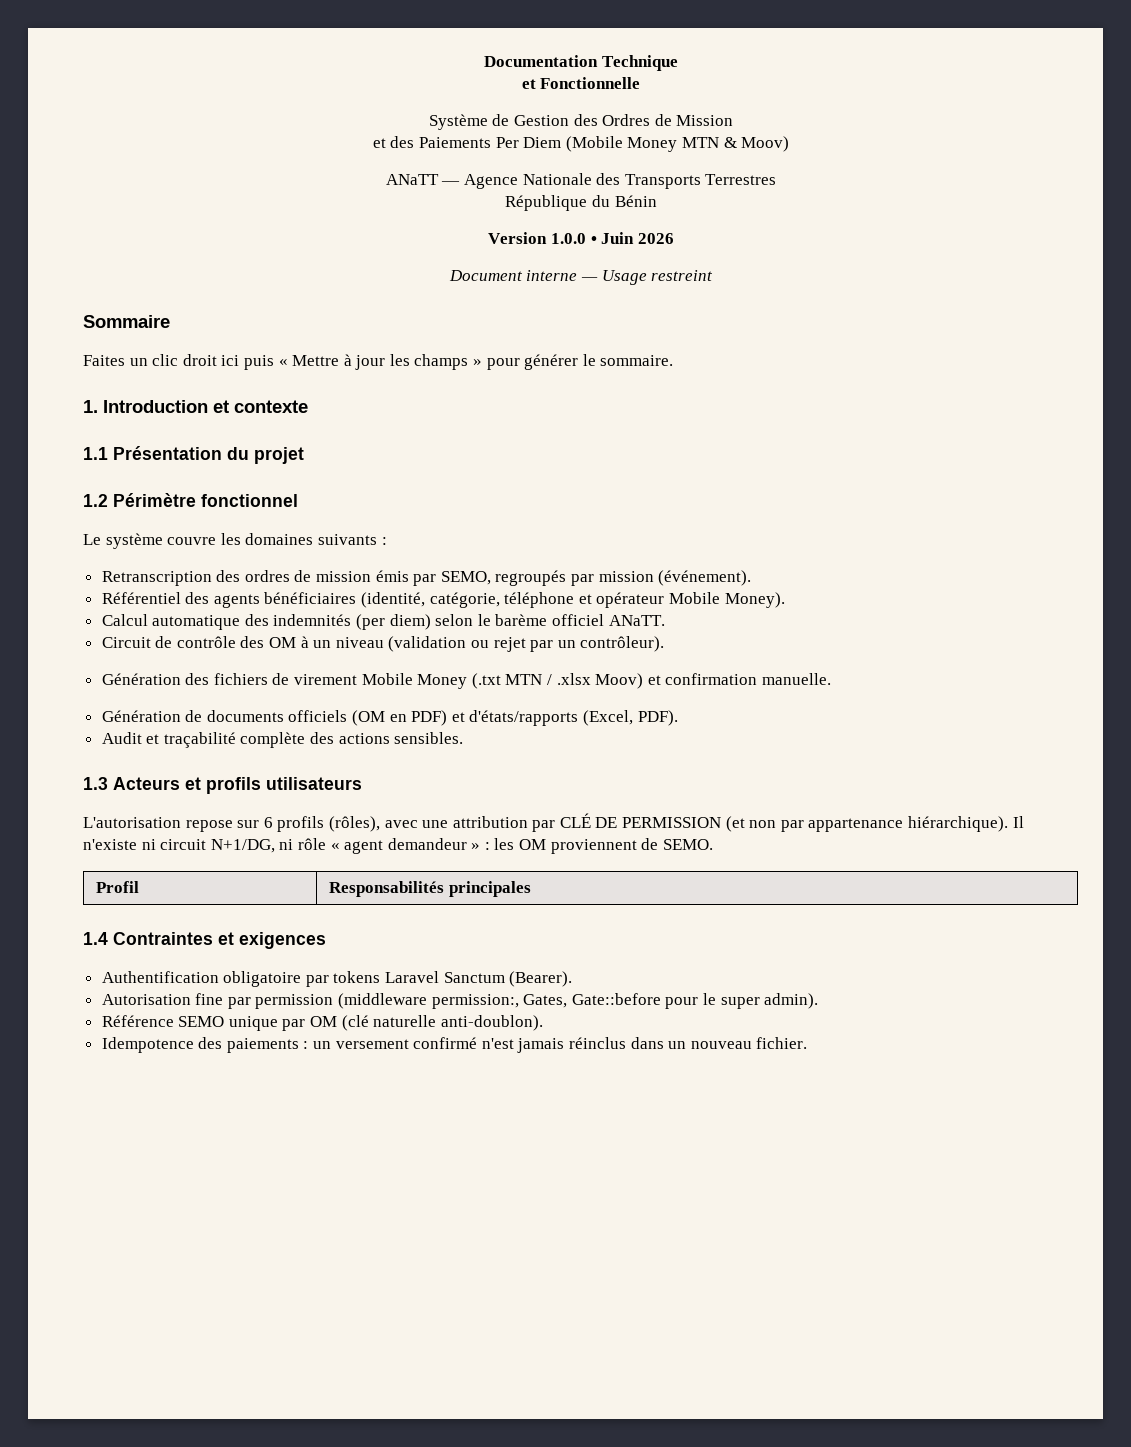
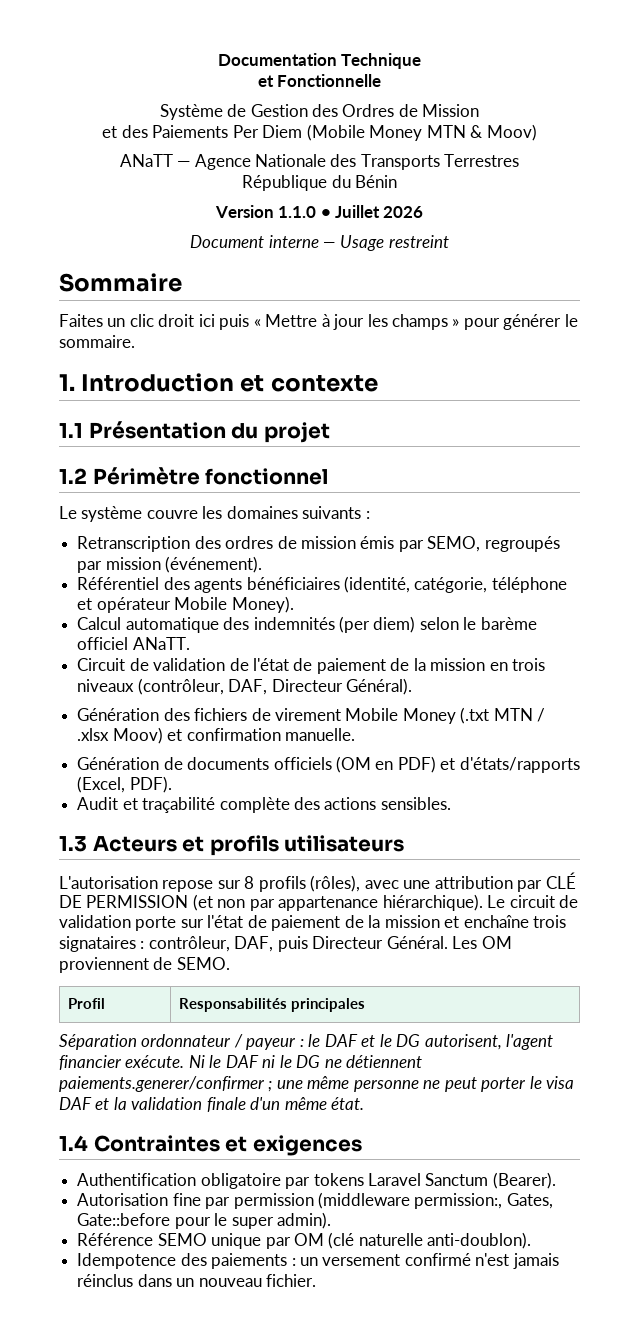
- Version 1.0.0 • Juin 2026
+ Version 1.1.0 • Juillet 2026
- Circuit de contrôle des OM à un niveau (validation ou rejet par un contrôleur).
+ Circuit de validation de l'état de paiement de la mission en trois niveaux (contrôleur, DAF, Directeur Général).
- L'autorisation repose sur 6 profils (rôles), avec une attribution par CLÉ DE PERMISSION (et non par appartenance hiérarchique).
+ L'autorisation repose sur 8 profils (rôles), avec une attribution par CLÉ DE PERMISSION (et non par appartenance hiérarchique).
- Il n'existe ni circuit N+1/DG, ni rôle « agent demandeur » : les OM proviennent de SEMO.
+ Le circuit de validation porte sur l'état de paiement de la mission et enchaîne trois signataires : contrôleur, DAF, puis Directeur Général. Les OM proviennent de SEMO.
+ Séparation ordonnateur / payeur : le DAF et le DG autorisent, l'agent financier exécute. Ni le DAF ni le DG ne détiennent paiements.generer/confirmer ; une même personne ne peut porter le visa DAF et la validation finale d'un même état.

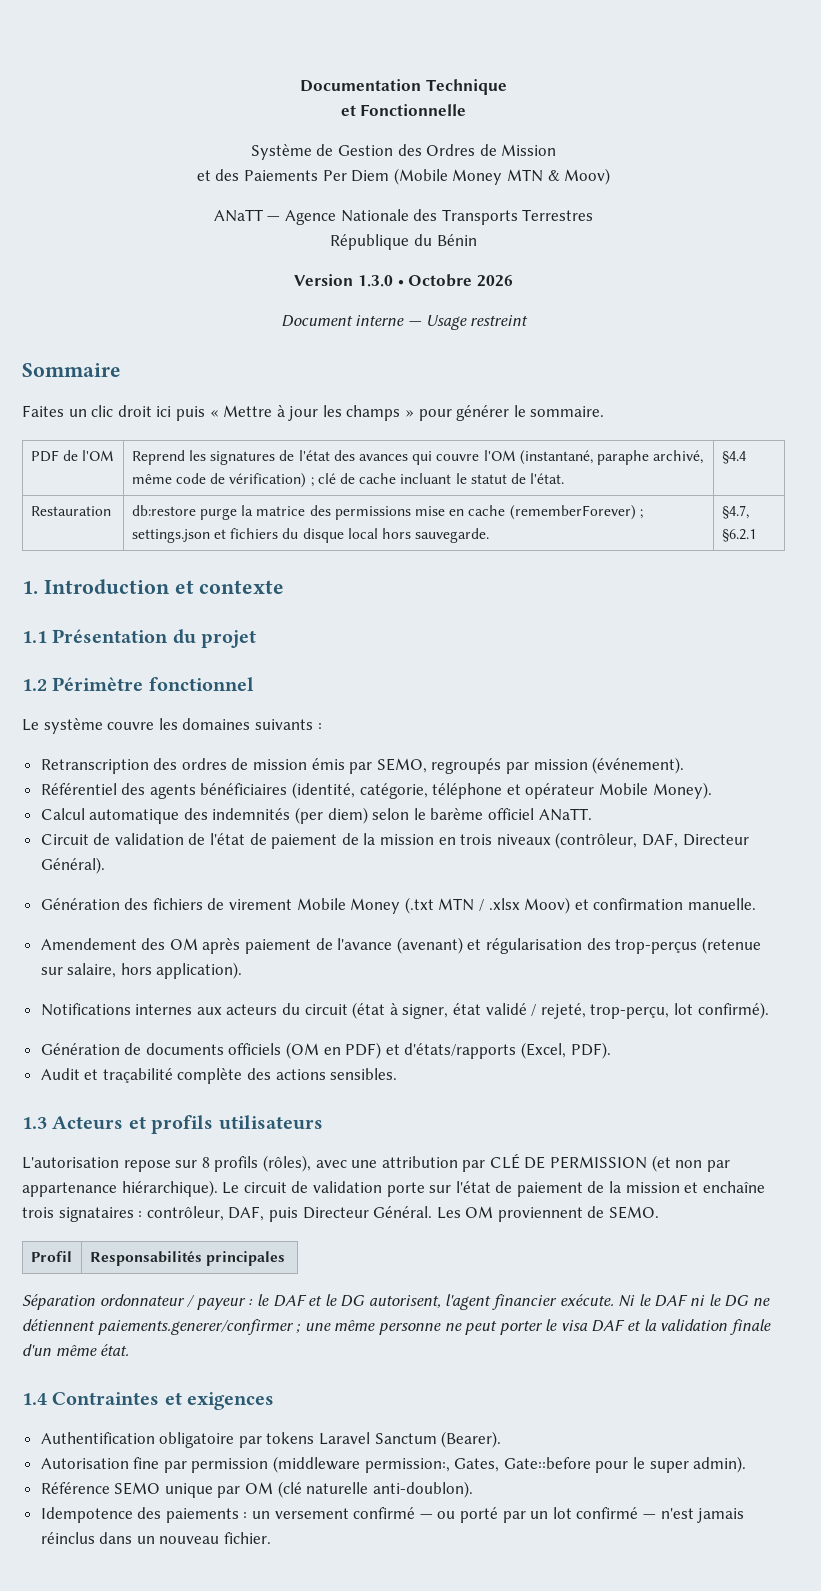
- Version 1.1.0 • Juillet 2026
+ Version 1.3.0 • Octobre 2026
+ PDF de l'OM | Reprend les signatures de l'état des avances qui couvre l'OM (instantané, paraphe archivé, même code de vérification) ; clé de cache incluant le statut de l'état. | §4.4
+ Restauration | db:restore purge la matrice des permissions mise en cache (rememberForever) ; settings.json et fichiers du disque local hors sauvegarde. | §4.7, §6.2.1
+ Amendement des OM après paiement de l'avance (avenant) et régularisation des trop-perçus (retenue sur salaire, hors application).
+ Notifications internes aux acteurs du circuit (état à signer, état validé / rejeté, trop-perçu, lot confirmé).
- Idempotence des paiements : un versement confirmé n'est jamais réinclus dans un nouveau fichier.
+ Idempotence des paiements : un versement confirmé — ou porté par un lot confirmé — n'est jamais réinclus dans un nouveau fichier.

